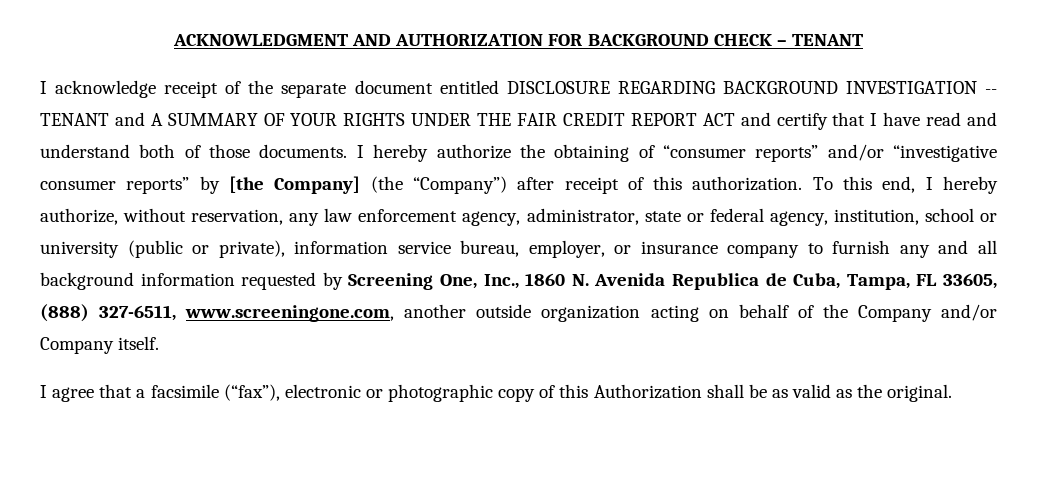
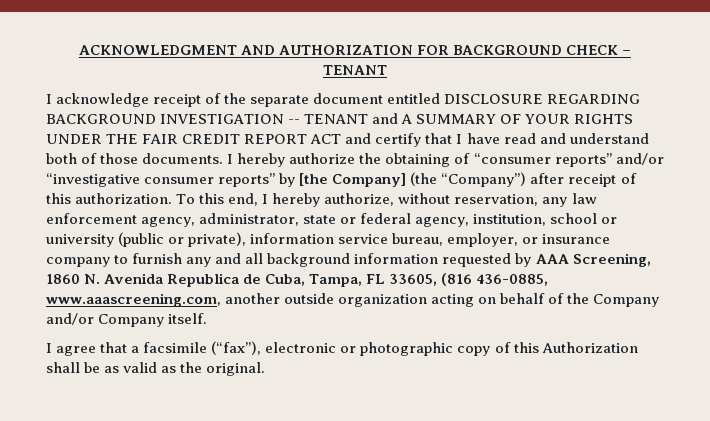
- To this end, I hereby authorize, without reservation, any law enforcement agency, administrator, state or federal agency, institution, school or university (public or private), information service bureau, employer, or insurance company to furnish any and all background information requested by Screening One, Inc., 1860 N. Avenida Republica de Cuba, Tampa, FL 33605, (888) 327-6511, www.screeningone.com, another outside organization acting on behalf of the Company and/or Company itself.
+ To this end, I hereby authorize, without reservation, any law enforcement agency, administrator, state or federal agency, institution, school or university (public or private), information service bureau, employer, or insurance company to furnish any and all background information requested by AAA Screening, 1860 N. Avenida Republica de Cuba, Tampa, FL 33605, (816 436-0885, www.aaascreening.com, another outside organization acting on behalf of the Company and/or Company itself.

